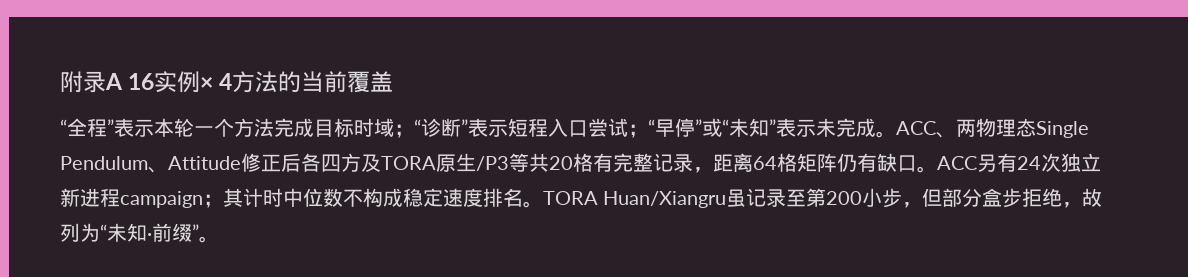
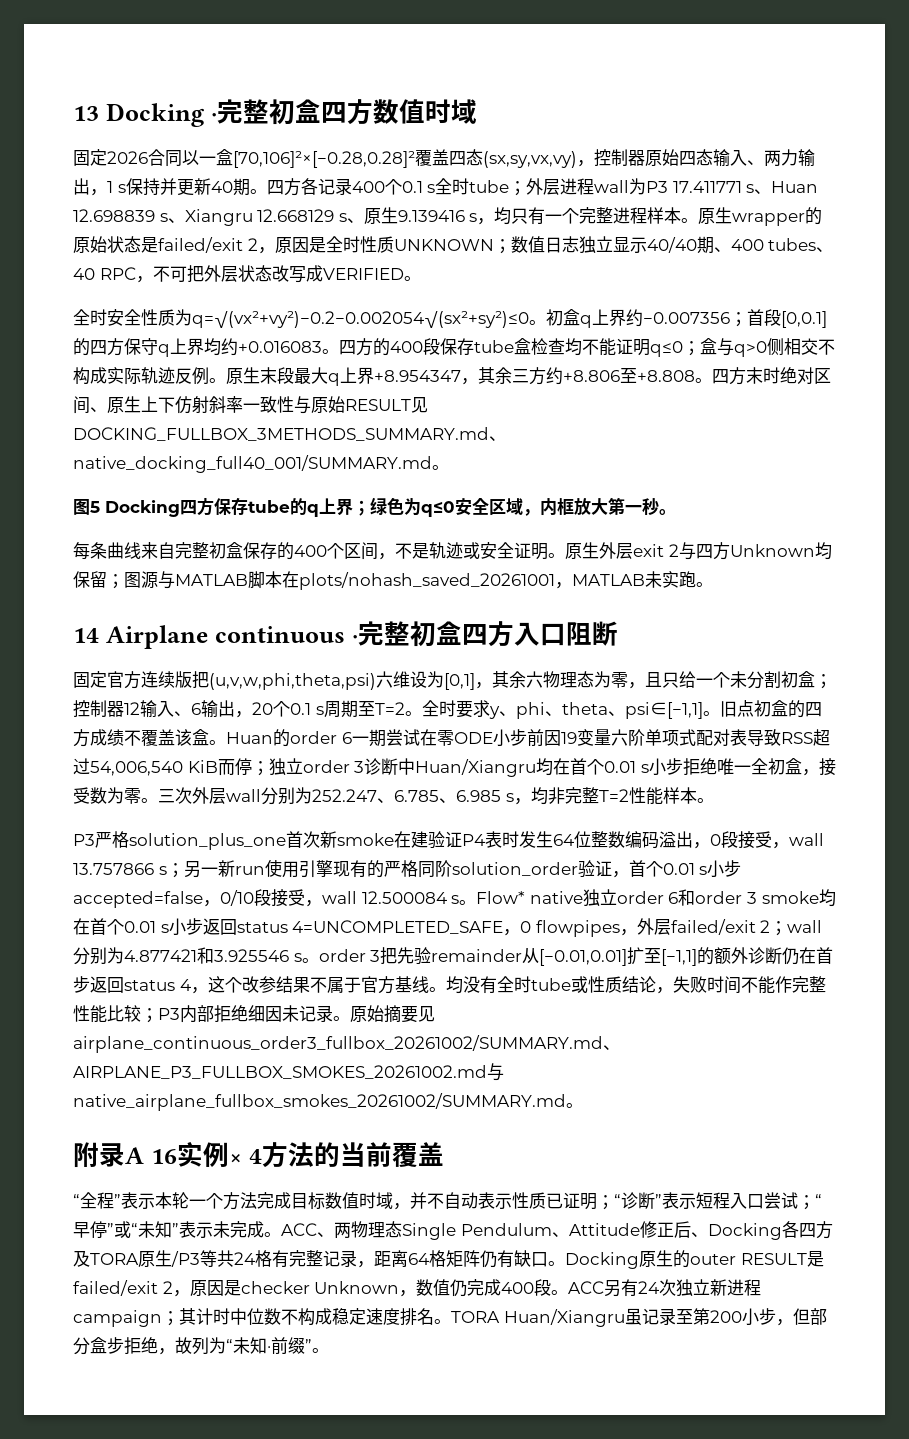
+ 13 Docking ·完整初盒四方数值时域
+ 固定2026合同以一盒[70,106]²×[−0.28,0.28]²覆盖四态(sx,sy,vx,vy)，控制器原始四态输入、两力输出，1 s保持并更新40期。四方各记录400个0.1 s全时tube；外层进程wall为P3 17.411771 s、Huan 12.698839 s、Xiangru 12.668129 s、原生9.139416 s，均只有一个完整进程样本。原生wrapper的原始状态是failed/exit 2，原因是全时性质UNKNOWN；数值日志独立显示40/40期、400 tubes、40 RPC，不可把外层状态改写成VERIFIED。
+ 全时安全性质为q=√(vx²+vy²)−0.2−0.002054√(sx²+sy²)≤0。初盒q上界约−0.007356；首段[0,0.1]的四方保守q上界均约+0.016083。四方的400段保存tube盒检查均不能证明q≤0；盒与q>0侧相交不构成实际轨迹反例。原生末段最大q上界+8.954347，其余三方约+8.806至+8.808。四方末时绝对区间、原生上下仿射斜率一致性与原始RESULT见DOCKING_FULLBOX_3METHODS_SUMMARY.md、native_docking_full40_001/SUMMARY.md。
+ 图5 Docking四方保存tube的q上界；绿色为q≤0安全区域，内框放大第一秒。
+ 每条曲线来自完整初盒保存的400个区间，不是轨迹或安全证明。原生外层exit 2与四方Unknown均保留；图源与MATLAB脚本在plots/nohash_saved_20261001，MATLAB未实跑。
+ 14 Airplane continuous ·完整初盒四方入口阻断
+ 固定官方连续版把(u,v,w,phi,theta,psi)六维设为[0,1]，其余六物理态为零，且只给一个未分割初盒；控制器12输入、6输出，20个0.1 s周期至T=2。全时要求y、phi、theta、psi∈[−1,1]。旧点初盒的四方成绩不覆盖该盒。Huan的order 6一期尝试在零ODE小步前因19变量六阶单项式配对表导致RSS超过54,006,540 KiB而停；独立order 3诊断中Huan/Xiangru均在首个0.01 s小步拒绝唯一全初盒，接受数为零。三次外层wall分别为252.247、6.785、6.985 s，均非完整T=2性能样本。
+ P3严格solution_plus_one首次新smoke在建验证P4表时发生64位整数编码溢出，0段接受，wall 13.757866 s；另一新run使用引擎现有的严格同阶solution_order验证，首个0.01 s小步accepted=false，0/10段接受，wall 12.500084 s。Flow* native独立order 6和order 3 smoke均在首个0.01 s小步返回status 4=UNCOMPLETED_SAFE，0 flowpipes，外层failed/exit 2；wall分别为4.877421和3.925546 s。order 3把先验remainder从[−0.01,0.01]扩至[−1,1]的额外诊断仍在首步返回status 4，这个改参结果不属于官方基线。均没有全时tube或性质结论，失败时间不能作完整性能比较；P3内部拒绝细因未记录。原始摘要见airplane_continuous_order3_fullbox_20261002/SUMMARY.md、AIRPLANE_P3_FULLBOX_SMOKES_20261002.md与native_airplane_fullbox_smokes_20261002/SUMMARY.md。
- “全程”表示本轮一个方法完成目标时域；“诊断”表示短程入口尝试；“早停”或“未知”表示未完成。
+ “全程”表示本轮一个方法完成目标数值时域，并不自动表示性质已证明；“诊断”表示短程入口尝试；“早停”或“未知”表示未完成。
- ACC、两物理态Single Pendulum、Attitude修正后各四方及TORA原生/P3等共20格有完整记录，距离64格矩阵仍有缺口。
+ ACC、两物理态Single Pendulum、Attitude修正后、Docking各四方及TORA原生/P3等共24格有完整记录，距离64格矩阵仍有缺口。
+ Docking原生的outer RESULT是failed/exit 2，原因是checker Unknown，数值仍完成400段。

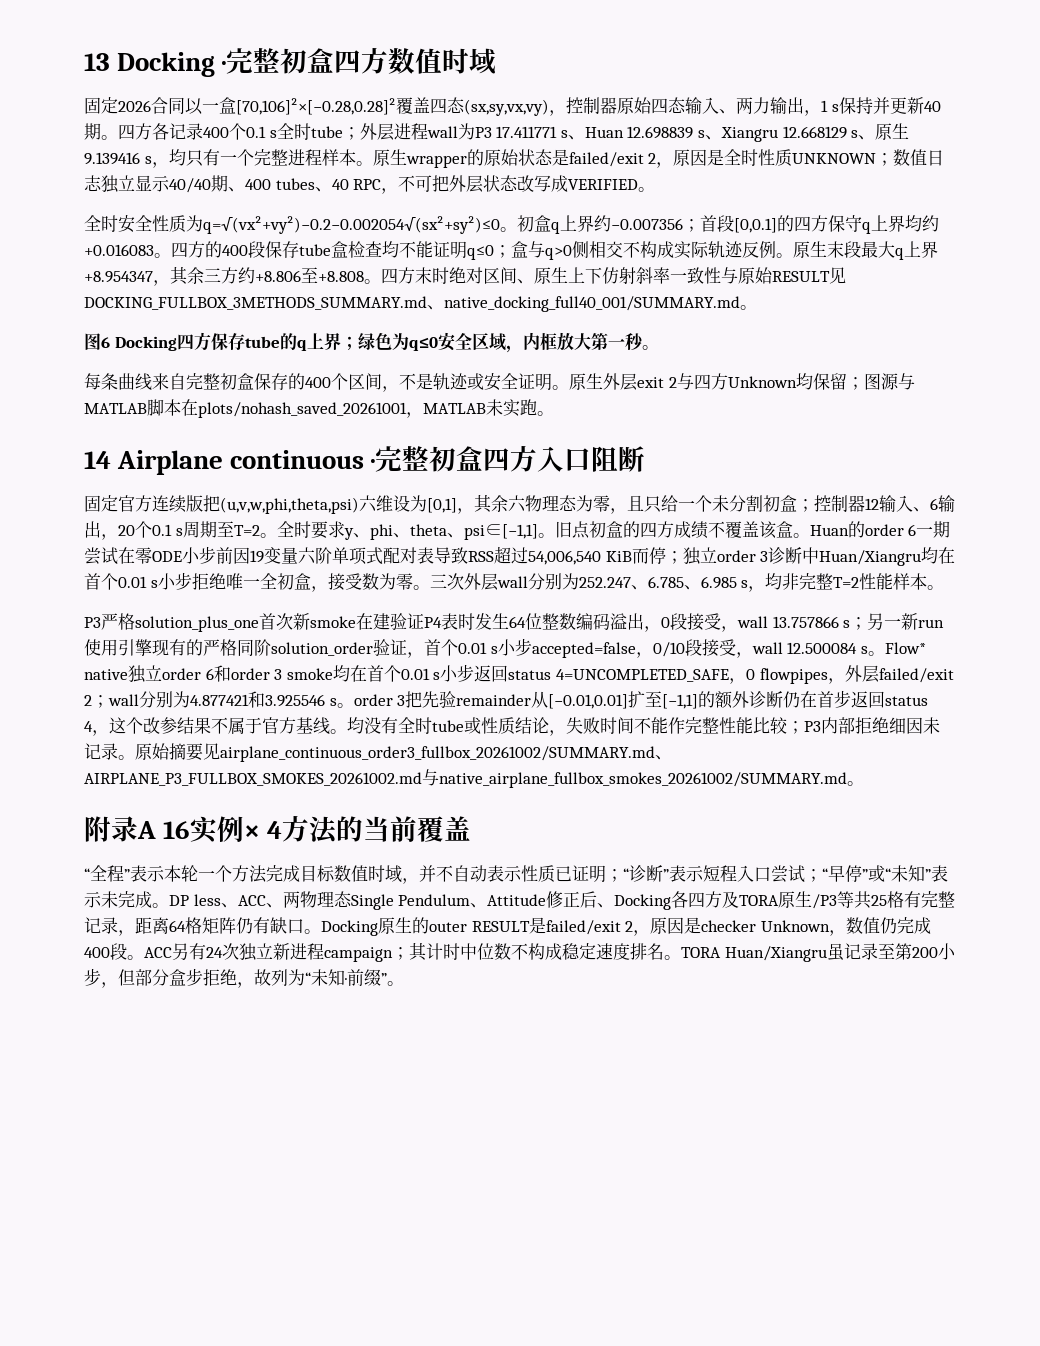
- 图5 Docking四方保存tube的q上界；绿色为q≤0安全区域，内框放大第一秒。
+ 图6 Docking四方保存tube的q上界；绿色为q≤0安全区域，内框放大第一秒。
- ACC、两物理态Single Pendulum、Attitude修正后、Docking各四方及TORA原生/P3等共24格有完整记录，距离64格矩阵仍有缺口。
+ DP less、ACC、两物理态Single Pendulum、Attitude修正后、Docking各四方及TORA原生/P3等共25格有完整记录，距离64格矩阵仍有缺口。

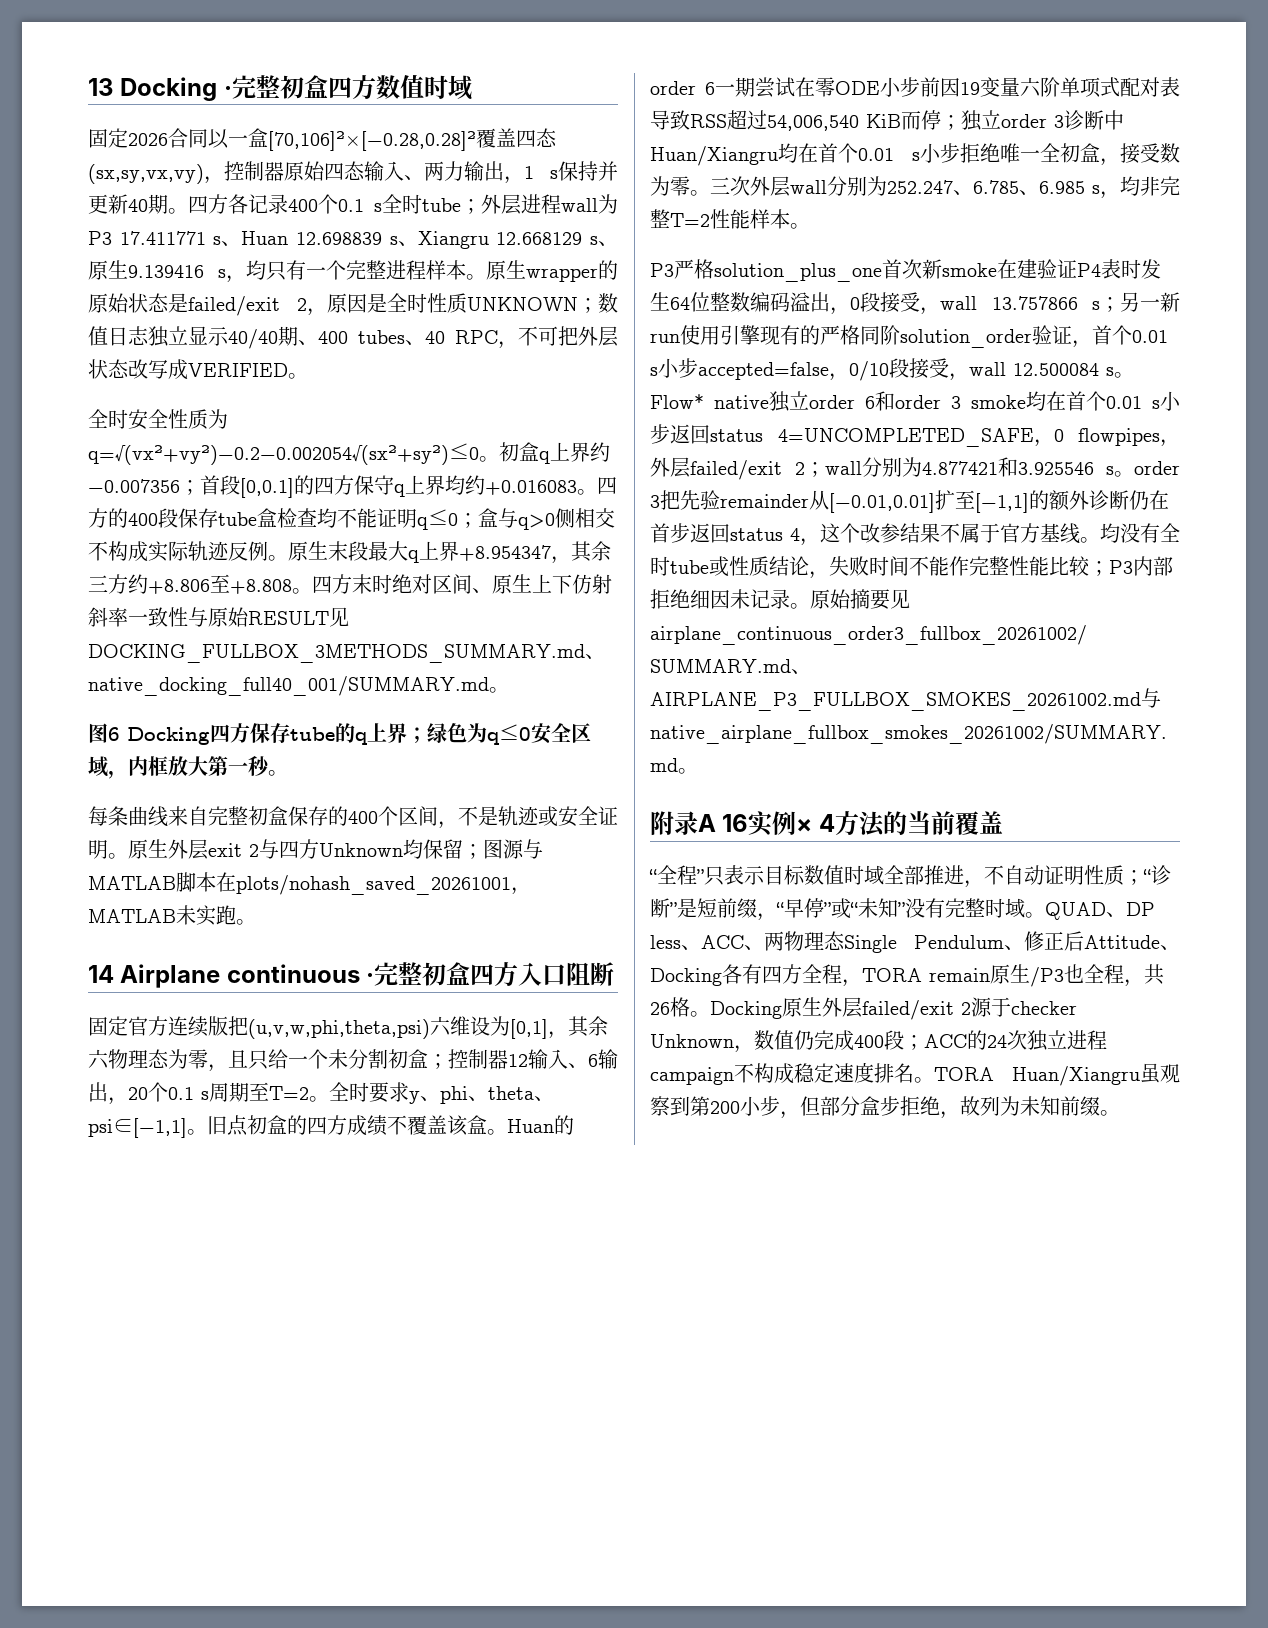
- “全程”表示本轮一个方法完成目标数值时域，并不自动表示性质已证明；“诊断”表示短程入口尝试；“早停”或“未知”表示未完成。DP less、ACC、两物理态Single Pendulum、Attitude修正后、Docking各四方及TORA原生/P3等共25格有完整记录，距离64格矩阵仍有缺口。Docking原生的outer RESULT是failed/exit 2，原因是checker Unknown，数值仍完成400段。ACC另有24次独立新进程campaign；其计时中位数不构成稳定速度排名。
+ “全程”只表示目标数值时域全部推进，不自动证明性质；“诊断”是短前缀，“早停”或“未知”没有完整时域。QUAD、DP less、ACC、两物理态Single Pendulum、修正后Attitude、Docking各有四方全程，TORA remain原生/P3也全程，共26格。Docking原生外层failed/exit 2源于checker Unknown，数值仍完成400段；ACC的24次独立进程campaign不构成稳定速度排名。
- TORA Huan/Xiangru虽记录至第200小步，但部分盒步拒绝，故列为“未知·前缀”。
+ TORA Huan/Xiangru虽观察到第200小步，但部分盒步拒绝，故列为未知前缀。

